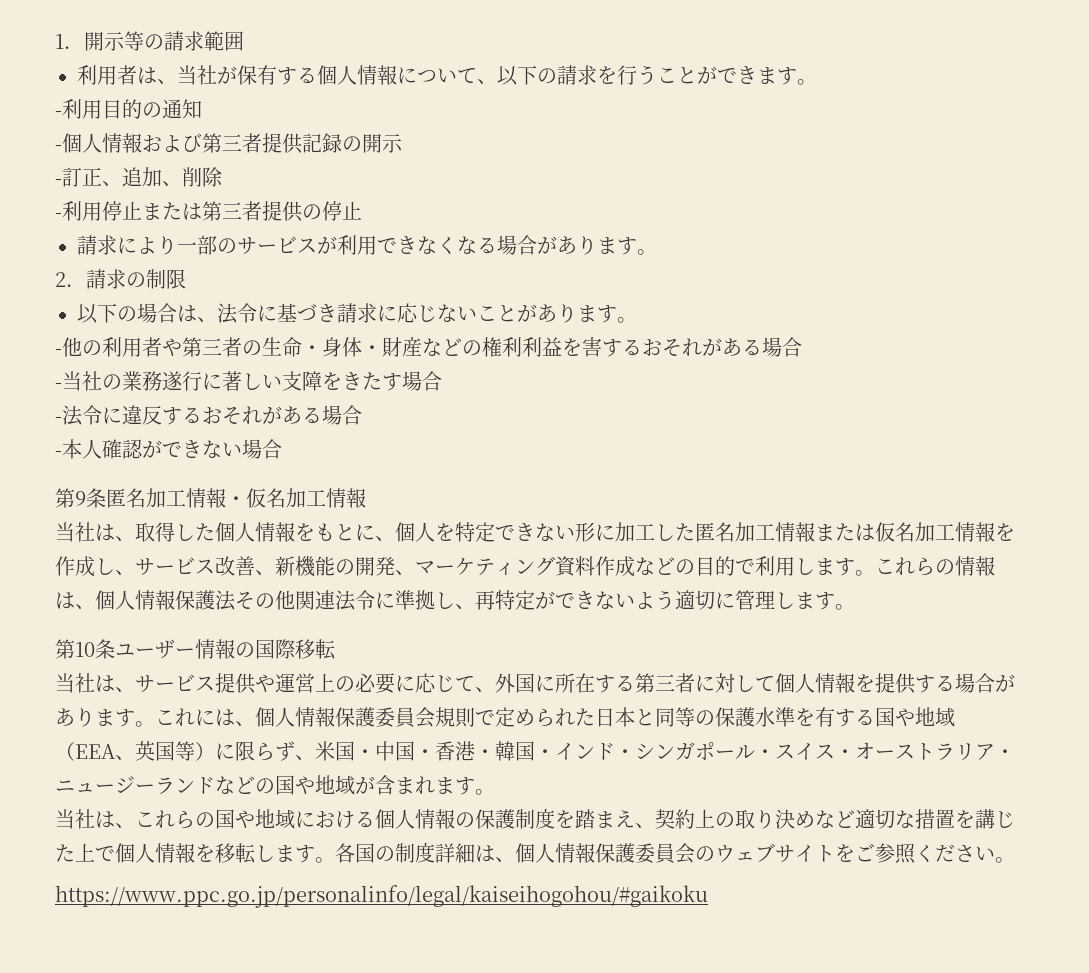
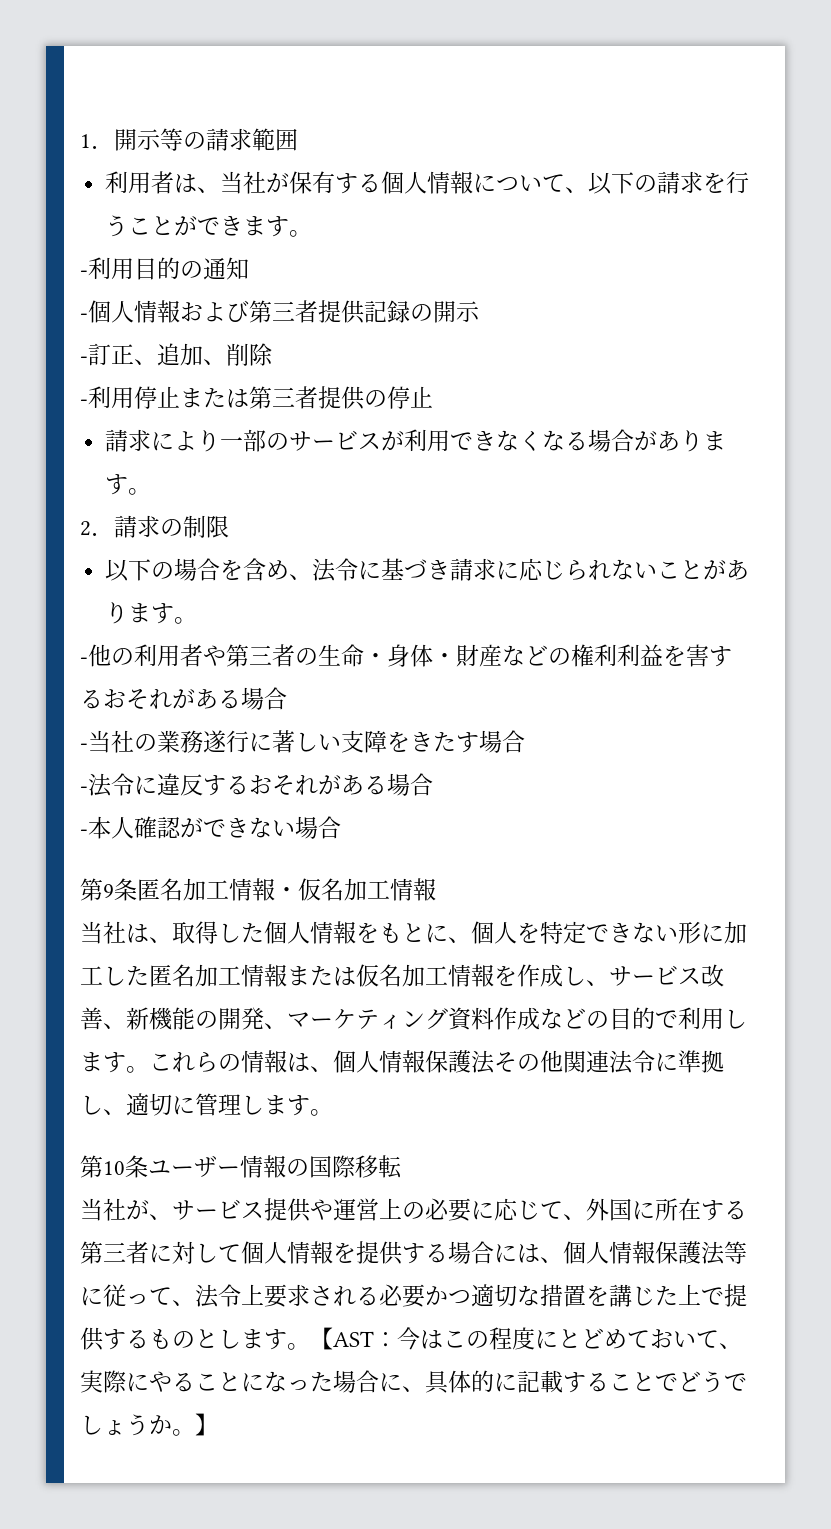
- 以下の場合は、法令に基づき請求に応じないことがあります。
+ 以下の場合を含め、法令に基づき請求に応じられないことがあります。
- これらの情報は、個人情報保護法その他関連法令に準拠し、再特定ができないよう適切に管理します。
+ これらの情報は、個人情報保護法その他関連法令に準拠し、適切に管理します。
- 当社は、サービス提供や運営上の必要に応じて、外国に所在する第三者に対して個人情報を提供する場合があります。これには、個人情報保護委員会規則で定められた日本と同等の保護水準を有する国や地域（EEA、英国等）に限らず、米国・中国・香港・韓国・インド・シンガポール・スイス・オーストラリア・ニュージーランドなどの国や地域が含まれます。
- 当社は、これらの国や地域における個人情報の保護制度を踏まえ、契約上の取り決めなど適切な措置を講じた上で個人情報を移転します。各国の制度詳細は、個人情報保護委員会のウェブサイトをご参照ください。
- https://www.ppc.go.jp/personalinfo/legal/kaiseihogohou/#gaikoku
+ 当社が、サービス提供や運営上の必要に応じて、外国に所在する第三者に対して個人情報を提供する場合には、個人情報保護法等に従って、法令上要求される必要かつ適切な措置を講じた上で提供するものとします。【AST：今はこの程度にとどめておいて、実際にやることになった場合に、具体的に記載することでどうでしょうか。】

